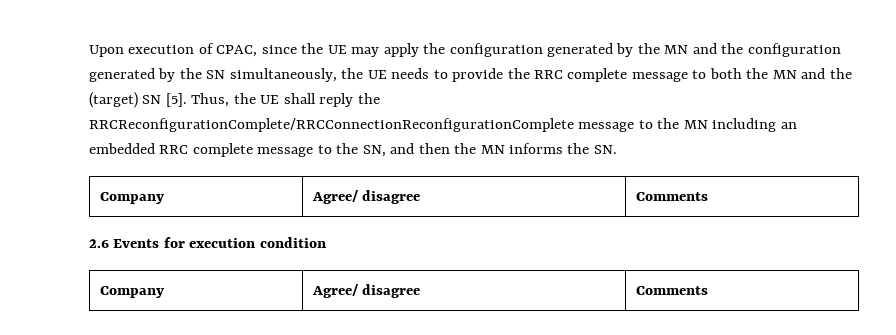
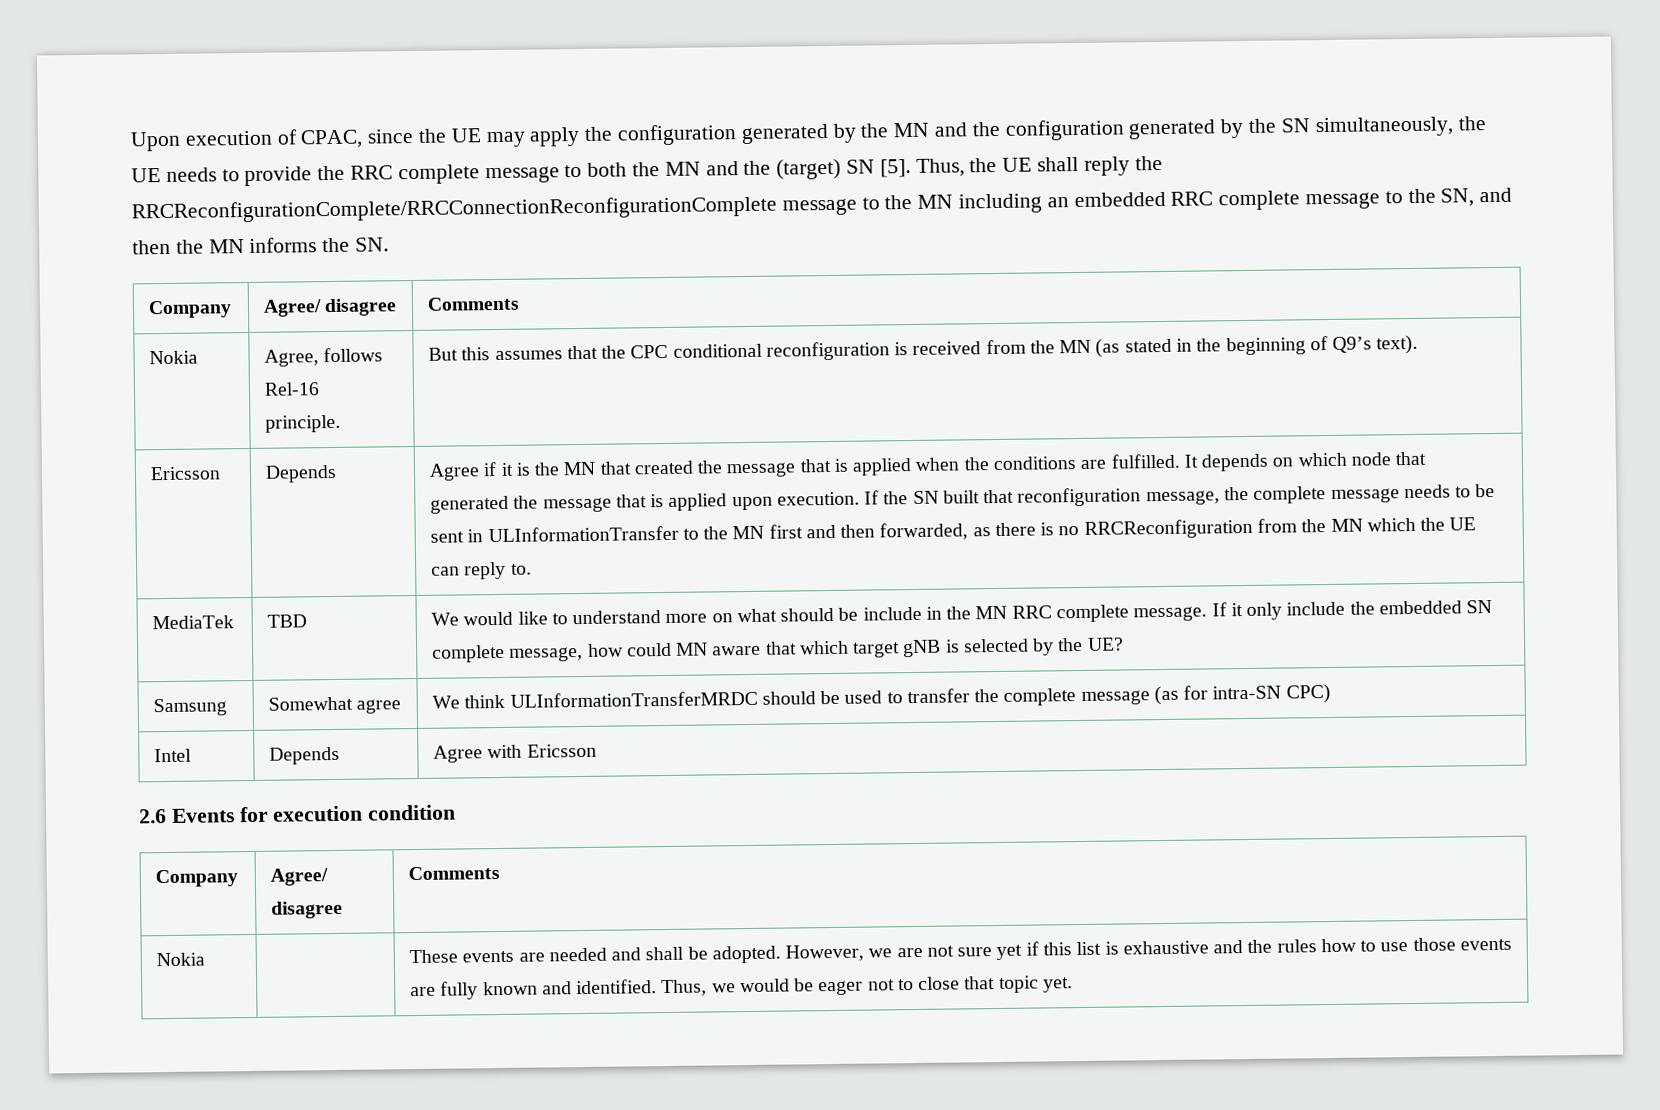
+ Nokia | Agree, follows Rel-16 principle. | But this assumes that the CPC conditional reconfiguration is received from the MN (as stated in the beginning of Q9’s text).
+ Ericsson | Depends | Agree if it is the MN that created the message that is applied when the conditions are fulfilled. It depends on which node that generated the message that is applied upon execution. If the SN built that reconfiguration message, the complete message needs to be sent in ULInformationTransfer to the MN first and then forwarded, as there is no RRCReconfiguration from the MN which the UE can reply to.
+ MediaTek | TBD | We would like to understand more on what should be include in the MN RRC complete message. If it only include the embedded SN complete message, how could MN aware that which target gNB is selected by the UE?
+ Samsung | Somewhat agree | We think ULInformationTransferMRDC should be used to transfer the complete message (as for intra-SN CPC)
+ Intel | Depends | Agree with Ericsson
+ Nokia | | These events are needed and shall be adopted. However, we are not sure yet if this list is exhaustive and the rules how to use those events are fully known and identified. Thus, we would be eager not to close that topic yet.

